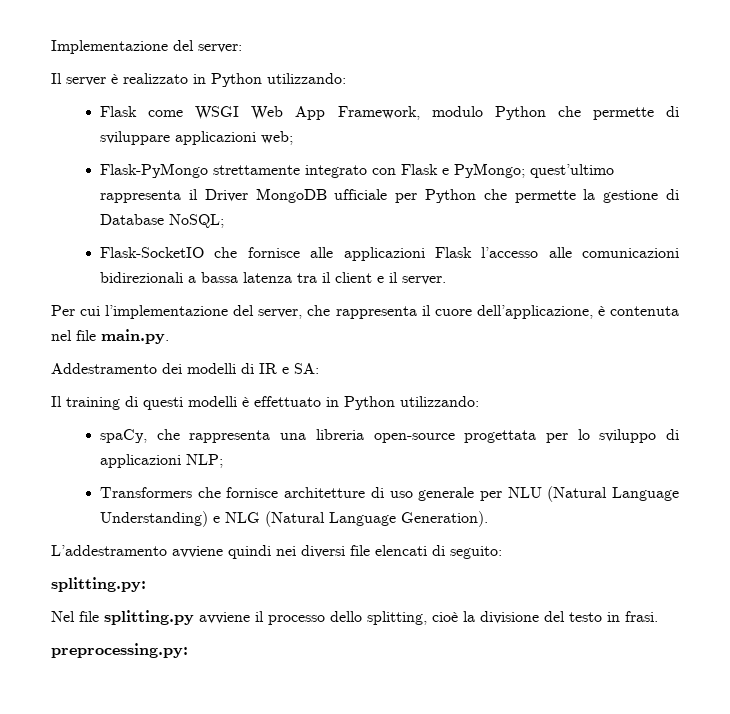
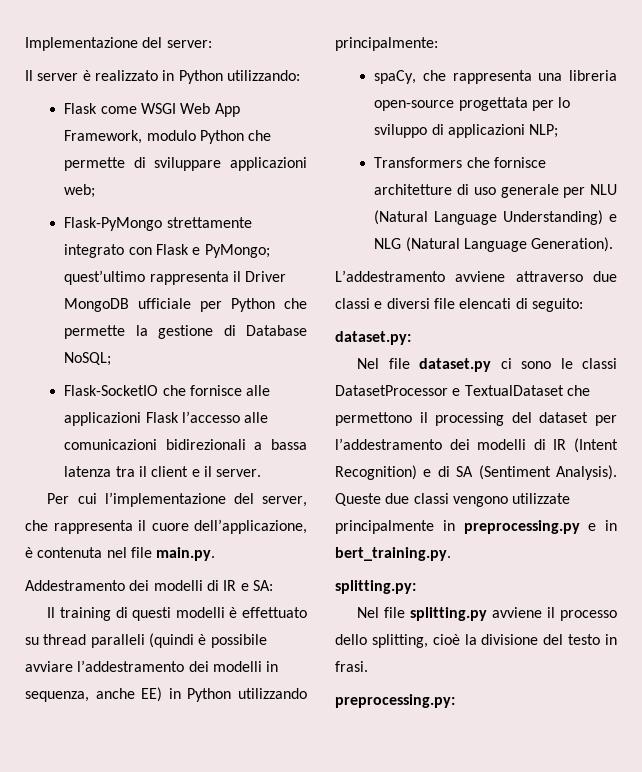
- Il training di questi modelli è effettuato in Python utilizzando:
+ Il training di questi modelli è effettuato su thread paralleli (quindi è possibile avviare l’addestramento dei modelli in sequenza, anche EE) in Python utilizzando principalmente:
- L’addestramento avviene quindi nei diversi file elencati di seguito:
+ L’addestramento avviene attraverso due classi e diversi file elencati di seguito:
+ dataset.py:
+ Nel file dataset.py ci sono le classi DatasetProcessor e TextualDataset che permettono il processing del dataset per l’addestramento dei modelli di IR (Intent Recognition) e di SA (Sentiment Analysis). Queste due classi vengono utilizzate principalmente in preprocessing.py e in bert_training.py.

